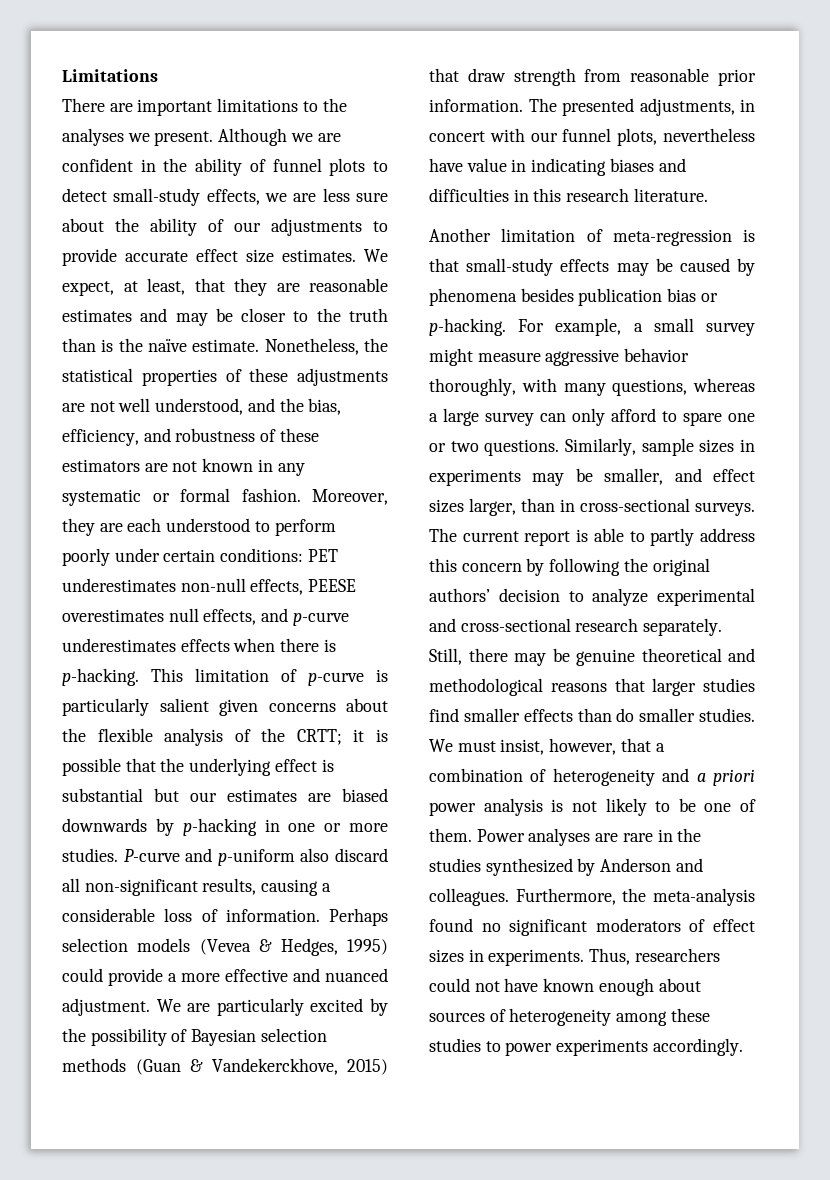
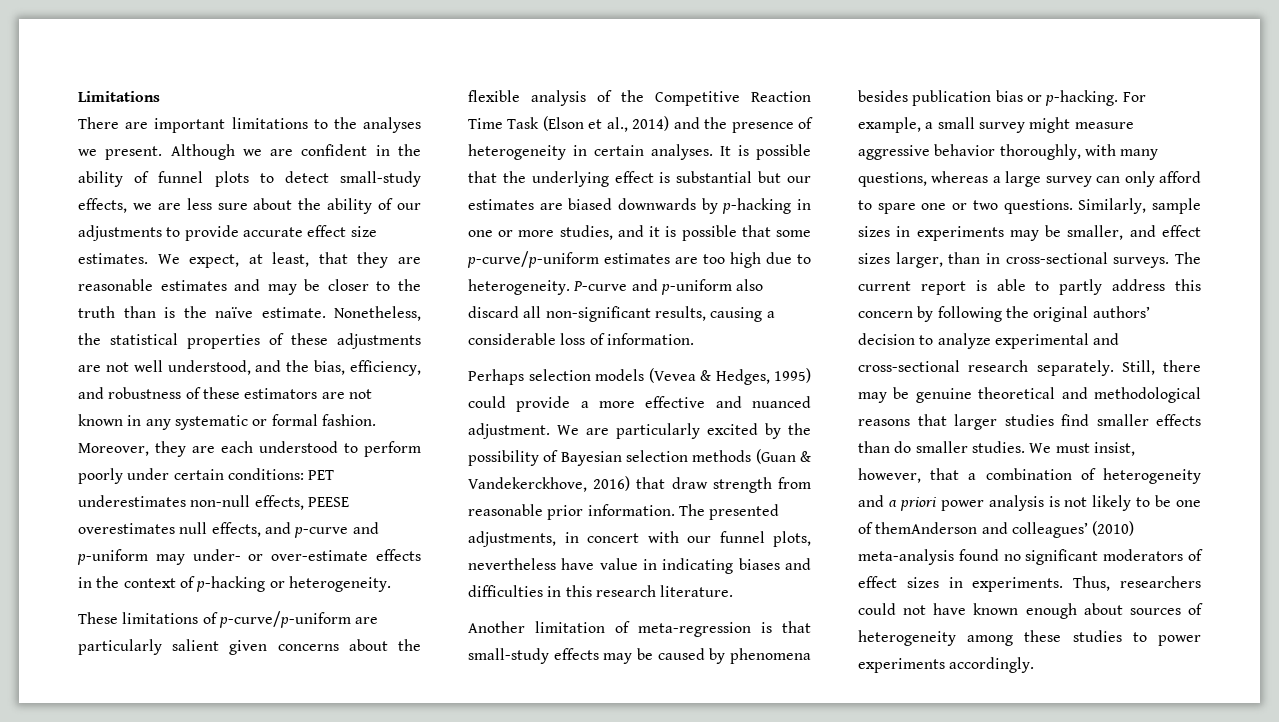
- Moreover, they are each understood to perform poorly under certain conditions: PET underestimates non-null effects, PEESE overestimates null effects, and p-curve underestimates effects when there is p-hacking. This limitation of p-curve is particularly salient given concerns about the flexible analysis of the CRTT; it is possible that the underlying effect is substantial but our estimates are biased downwards by p-hacking in one or more studies.
+ Moreover, they are each understood to perform poorly under certain conditions: PET underestimates non-null effects, PEESE overestimates null effects, and p-curve and p-uniform may under- or over-estimate effects in the context of p-hacking or heterogeneity.
+ These limitations of p-curve/p-uniform are particularly salient given concerns about the flexible analysis of the Competitive Reaction Time Task (Elson et al., 2014) and the presence of heterogeneity in certain analyses. It is possible that the underlying effect is substantial but our estimates are biased downwards by p-hacking in one or more studies, and it is possible that some p-curve/p-uniform estimates are too high due to heterogeneity.
- P-curve and p-uniform also discard all non-significant results, causing a considerable loss of information. Perhaps selection models (Vevea & Hedges, 1995) could provide a more effective and nuanced adjustment.
+ P-curve and p-uniform also discard all non-significant results, causing a considerable loss of information.
+ Perhaps selection models (Vevea & Hedges, 1995) could provide a more effective and nuanced adjustment.
- We are particularly excited by the possibility of Bayesian selection methods (Guan & Vandekerckhove, 2015) that draw strength from reasonable prior information.
+ We are particularly excited by the possibility of Bayesian selection methods (Guan & Vandekerckhove, 2016) that draw strength from reasonable prior information.
- We must insist, however, that a combination of heterogeneity and a priori power analysis is not likely to be one of them. Power analyses are rare in the studies synthesized by Anderson and colleagues. Furthermore, the meta-analysis found no significant moderators of effect sizes in experiments.
+ We must insist, however, that a combination of heterogeneity and a priori power analysis is not likely to be one of themAnderson and colleagues’ (2010) meta-analysis found no significant moderators of effect sizes in experiments.

